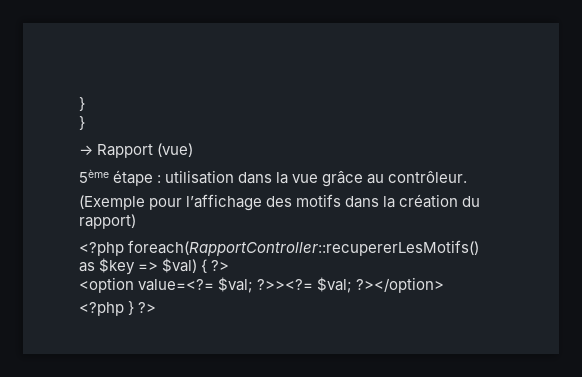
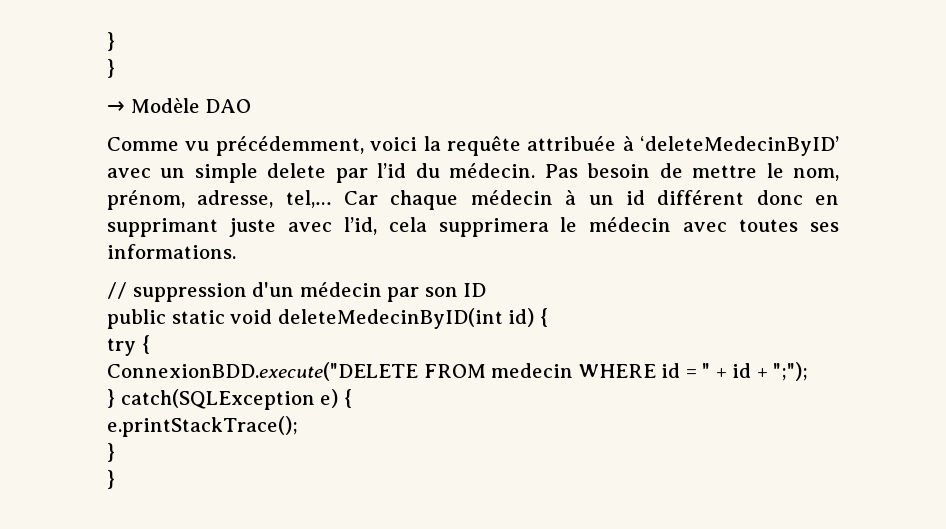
- → Rapport (vue)
- 5ème étape : utilisation dans la vue grâce au contrôleur.
- (Exemple pour l’affichage des motifs dans la création du rapport)
- <?php foreach(RapportController::recupererLesMotifs() as $key => $val) { ?>
- <option value=<?= $val; ?>><?= $val; ?></option>
- <?php } ?>
+ → Modèle DAO
+ Comme vu précédemment, voici la requête attribuée à ‘deleteMedecinByID’ avec un simple delete par l’id du médecin. Pas besoin de mettre le nom, prénom, adresse, tel,… Car chaque médecin à un id différent donc en supprimant juste avec l’id, cela supprimera le médecin avec toutes ses informations.
+ // suppression d'un médecin par son ID
+ public static void deleteMedecinByID(int id) {
+ try {
+ ConnexionBDD.execute("DELETE FROM medecin WHERE id = " + id + ";");
+ } catch(SQLException e) {
+ e.printStackTrace();
+ }
+ }

